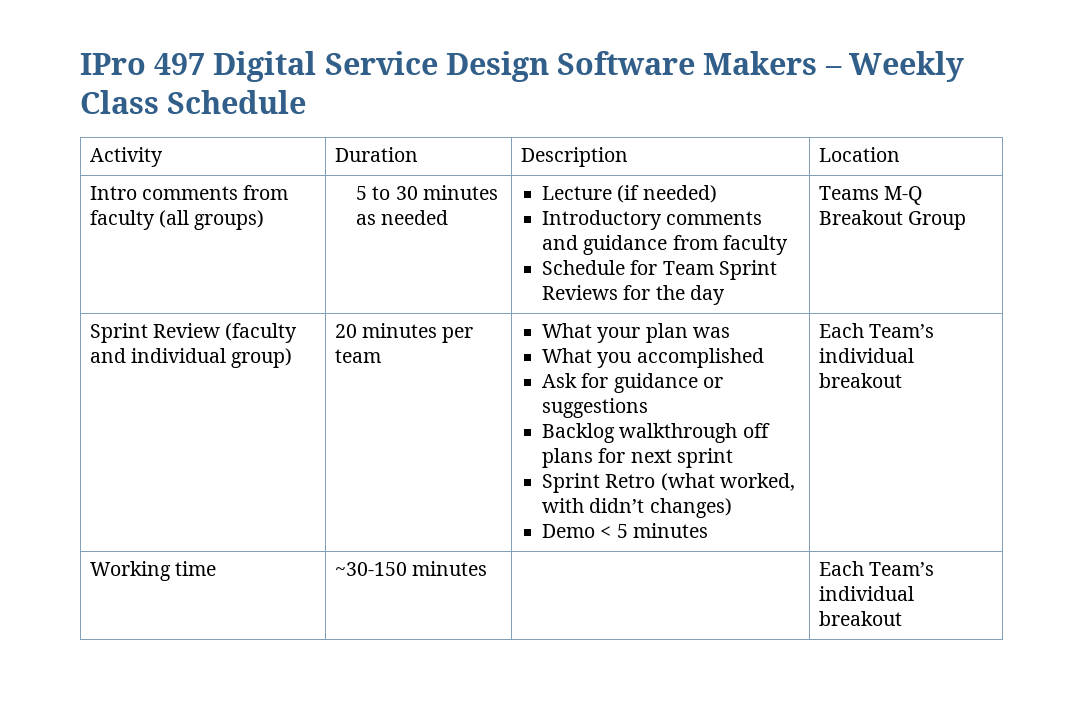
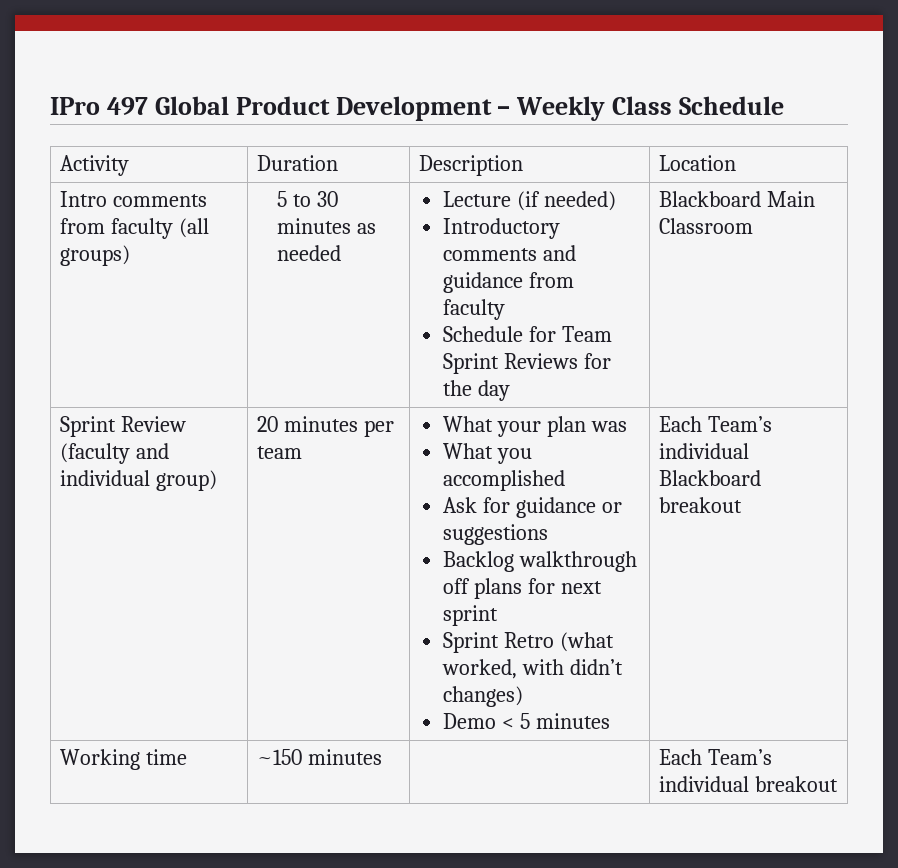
- IPro 497 Digital Service Design Software Makers – Weekly Class Schedule
+ IPro 497 Global Product Development – Weekly Class Schedule
  Intro comments from faculty (all groups) | 5 to 30 minutes as needed | Lecture (if needed)
  Introductory comments and guidance from faculty
- Schedule for Team Sprint Reviews for the day | Teams M-Q Breakout Group
+ Schedule for Team Sprint Reviews for the day | Blackboard Main Classroom
- Demo < 5 minutes | Each Team’s individual breakout
+ Demo < 5 minutes | Each Team’s individual Blackboard breakout
- Working time | ~30-150 minutes | | Each Team’s individual breakout
+ Working time | ~150 minutes | | Each Team’s individual breakout

